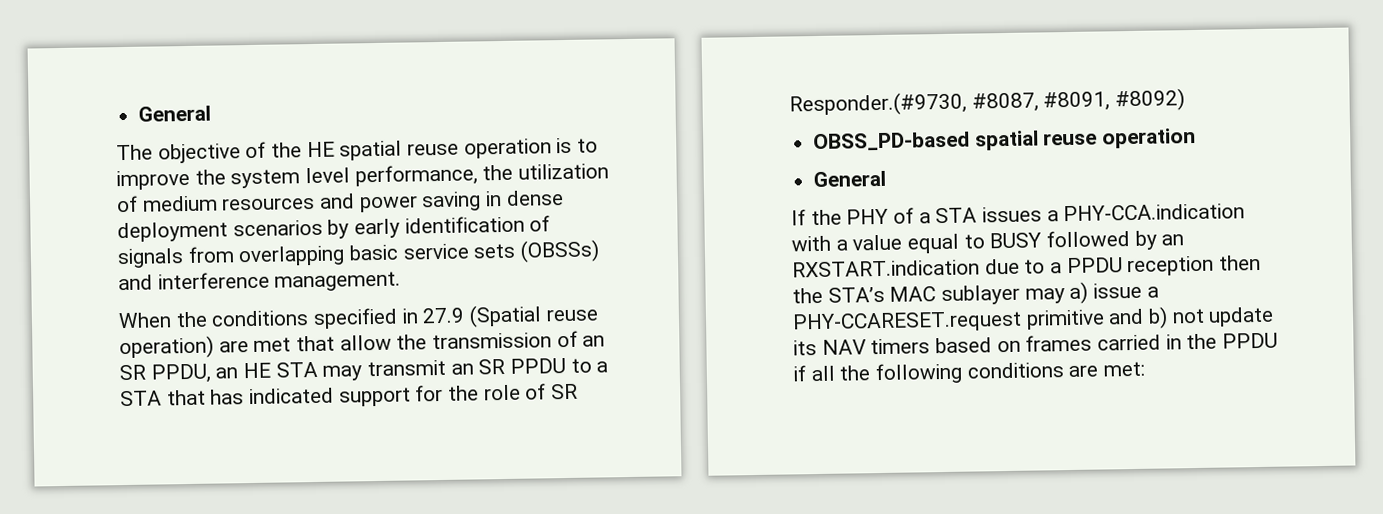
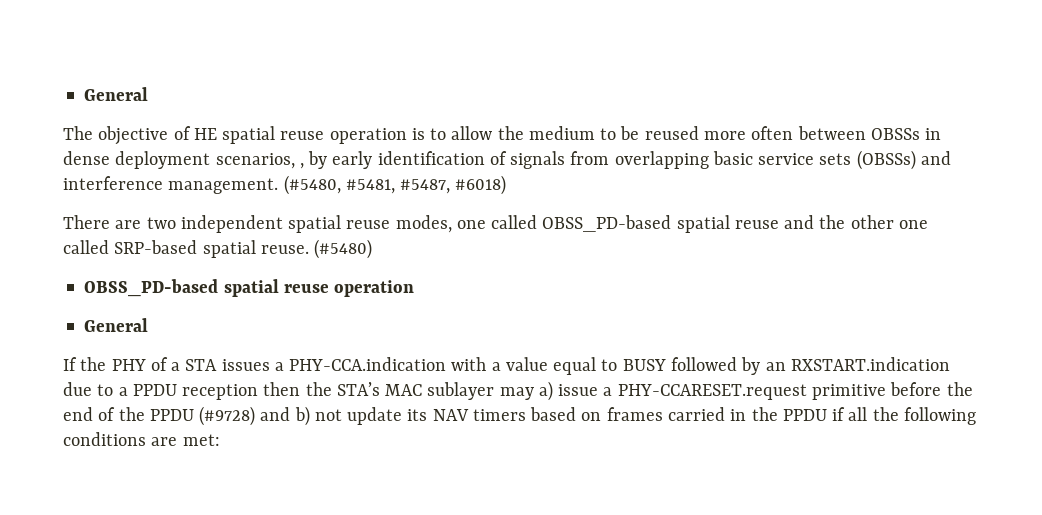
- The objective of the HE spatial reuse operation is to improve the system level performance, the utilization of medium resources and power saving in dense deployment scenarios by early identification of signals from overlapping basic service sets (OBSSs) and interference management.
- When the conditions specified in 27.9 (Spatial reuse operation) are met that allow the transmission of an SR PPDU, an HE STA may transmit an SR PPDU to a STA that has indicated support for the role of SR Responder.(#9730, #8087, #8091, #8092)
+ The objective of HE spatial reuse operation is to allow the medium to be reused more often between OBSSs in dense deployment scenarios, , by early identification of signals from overlapping basic service sets (OBSSs) and interference management. (#5480, #5481, #5487, #6018)
+ There are two independent spatial reuse modes, one called OBSS_PD-based spatial reuse and the other one called SRP-based spatial reuse. (#5480)
- If the PHY of a STA issues a PHY-CCA.indication with a value equal to BUSY followed by an RXSTART.indication due to a PPDU reception then the STA’s MAC sublayer may a) issue a PHY-CCARESET.request primitive and b) not update its NAV timers based on frames carried in the PPDU if all the following conditions are met:
+ If the PHY of a STA issues a PHY-CCA.indication with a value equal to BUSY followed by an RXSTART.indication due to a PPDU reception then the STA’s MAC sublayer may a) issue a PHY-CCARESET.request primitive before the end of the PPDU (#9728) and b) not update its NAV timers based on frames carried in the PPDU if all the following conditions are met:

